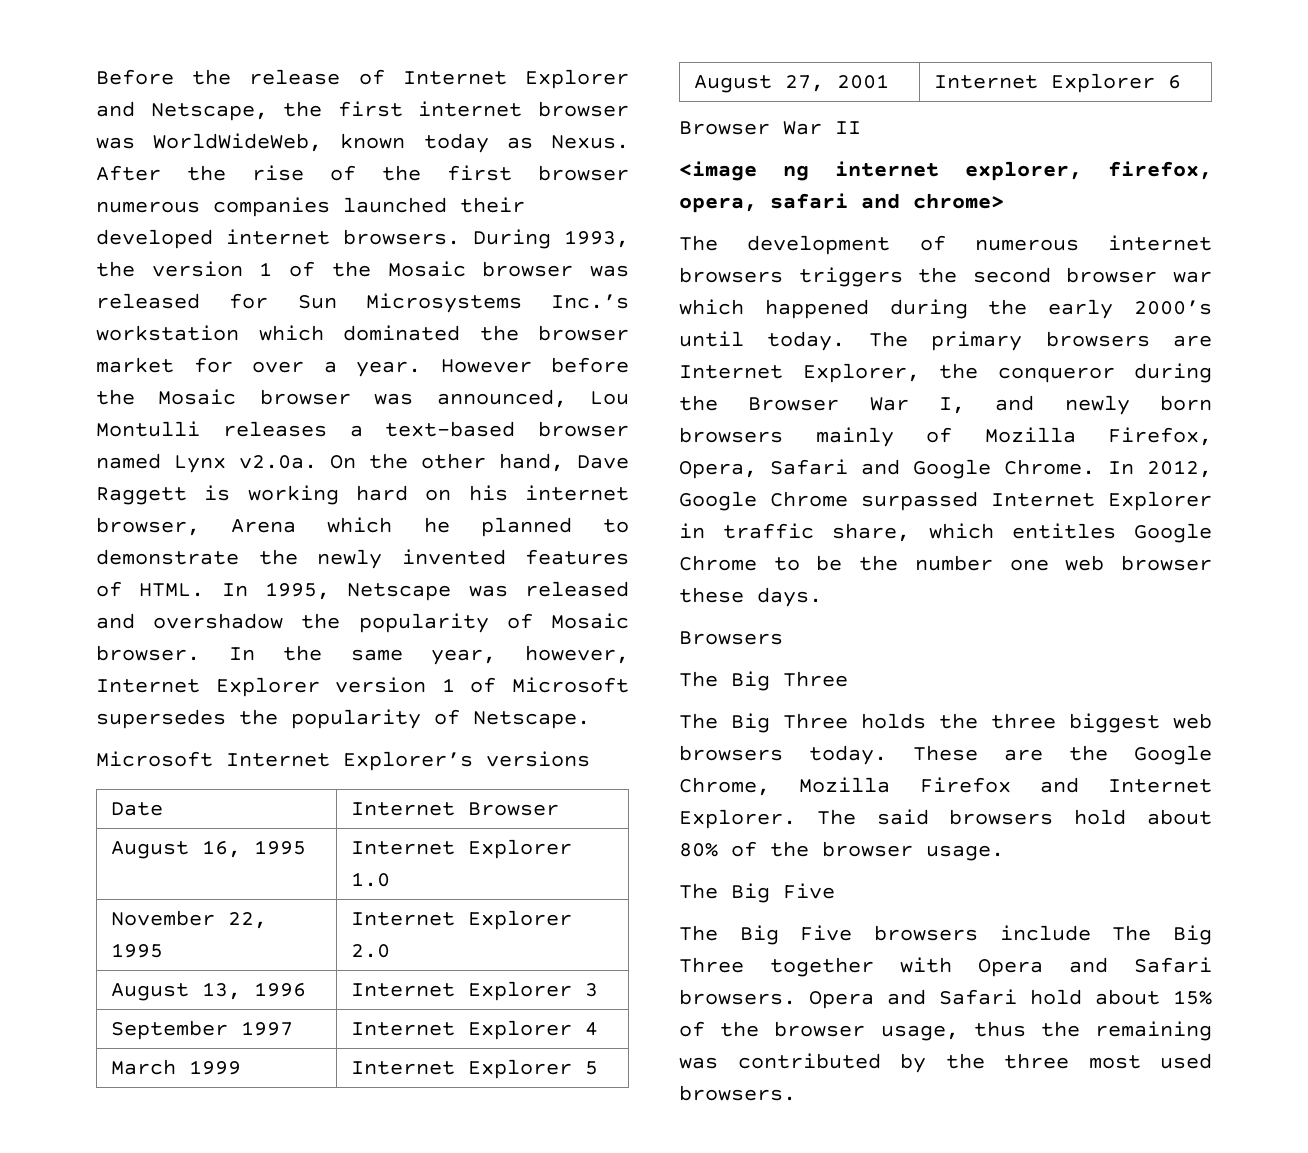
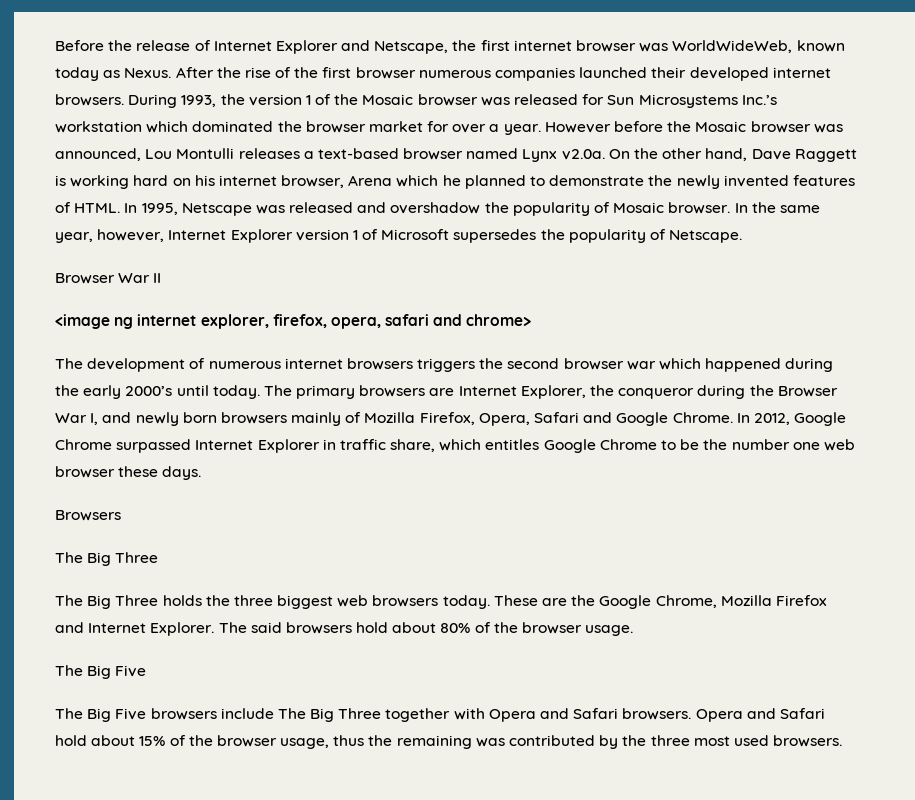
- Microsoft Internet Explorer’s versions
- Date | Internet Browser
- August 16, 1995 | Internet Explorer 1.0
- November 22, 1995 | Internet Explorer 2.0
- August 13, 1996 | Internet Explorer 3
- September 1997 | Internet Explorer 4
- March 1999 | Internet Explorer 5
- August 27, 2001 | Internet Explorer 6

